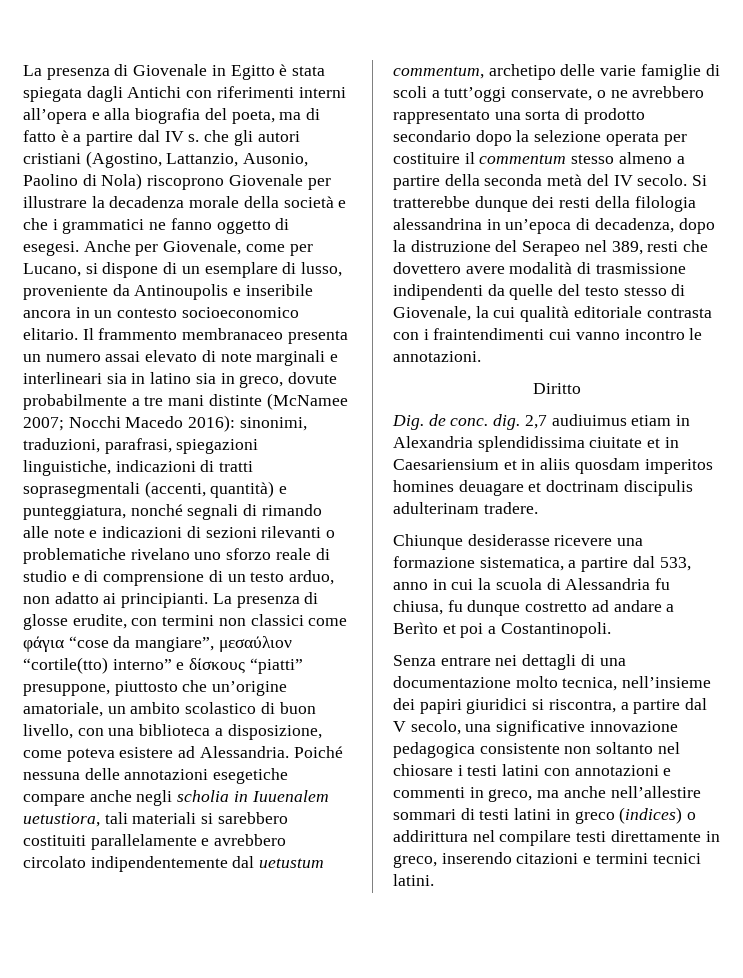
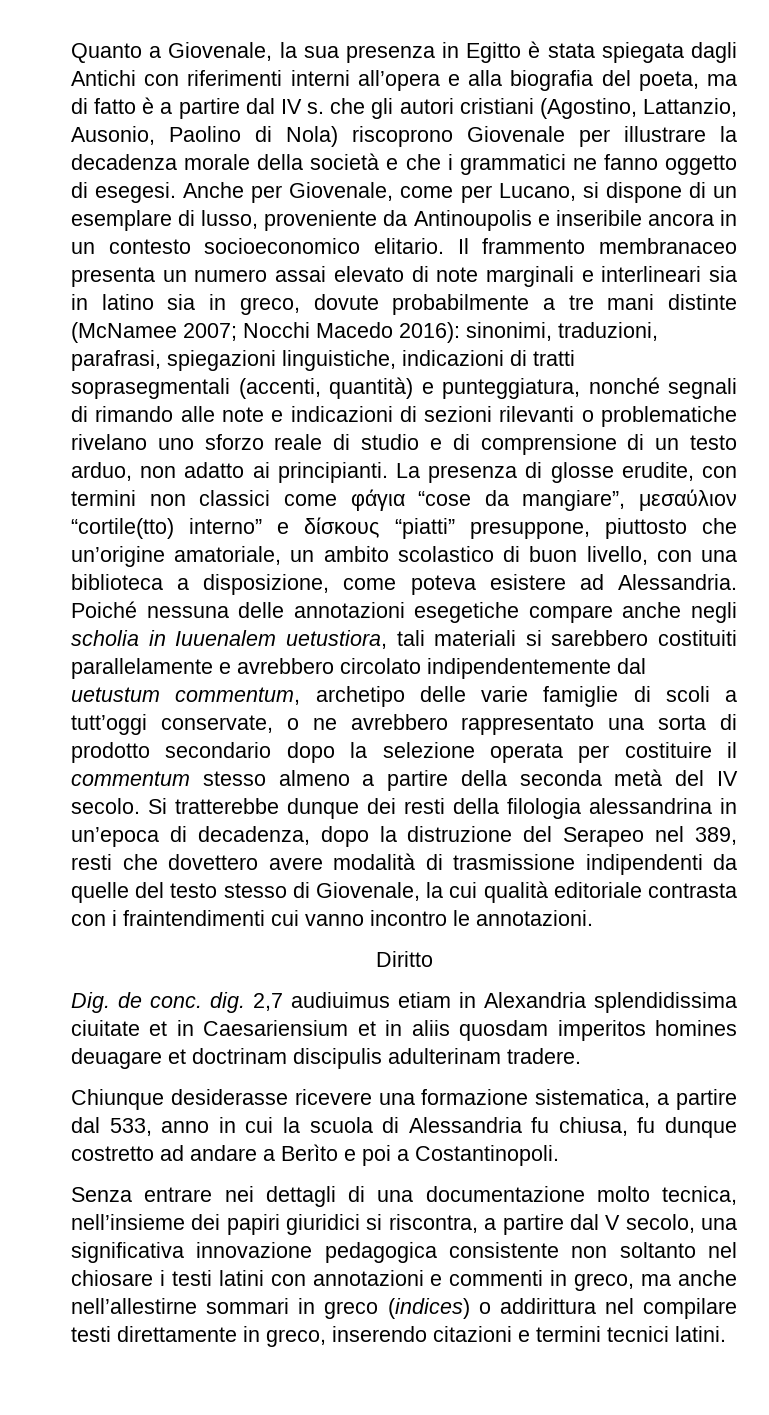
- La presenza di Giovenale in Egitto è stata spiegata dagli Antichi con riferimenti interni all’opera e alla biografia del poeta, ma di fatto è a partire dal IV s. che gli autori cristiani (Agostino, Lattanzio, Ausonio, Paolino di Nola) riscoprono Giovenale per illustrare la decadenza morale della società e che i grammatici ne fanno oggetto di esegesi.
+ Quanto a Giovenale, la sua presenza in Egitto è stata spiegata dagli Antichi con riferimenti interni all’opera e alla biografia del poeta, ma di fatto è a partire dal IV s. che gli autori cristiani (Agostino, Lattanzio, Ausonio, Paolino di Nola) riscoprono Giovenale per illustrare la decadenza morale della società e che i grammatici ne fanno oggetto di esegesi.
- Chiunque desiderasse ricevere una formazione sistematica, a partire dal 533, anno in cui la scuola di Alessandria fu chiusa, fu dunque costretto ad andare a Berìto et poi a Costantinopoli.
+ Chiunque desiderasse ricevere una formazione sistematica, a partire dal 533, anno in cui la scuola di Alessandria fu chiusa, fu dunque costretto ad andare a Berìto e poi a Costantinopoli.
- Senza entrare nei dettagli di una documentazione molto tecnica, nell’insieme dei papiri giuridici si riscontra, a partire dal V secolo, una significative innovazione pedagogica consistente non soltanto nel chiosare i testi latini con annotazioni e commenti in greco, ma anche nell’allestire sommari di testi latini in greco (indices) o addirittura nel compilare testi direttamente in greco, inserendo citazioni e termini tecnici latini.
+ Senza entrare nei dettagli di una documentazione molto tecnica, nell’insieme dei papiri giuridici si riscontra, a partire dal V secolo, una significativa innovazione pedagogica consistente non soltanto nel chiosare i testi latini con annotazioni e commenti in greco, ma anche nell’allestirne sommari in greco (indices) o addirittura nel compilare testi direttamente in greco, inserendo citazioni e termini tecnici latini.

